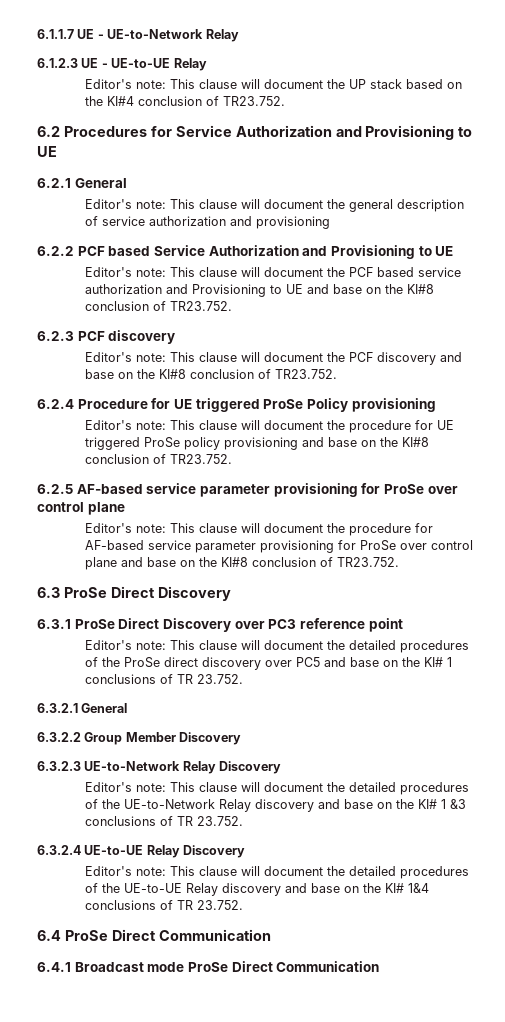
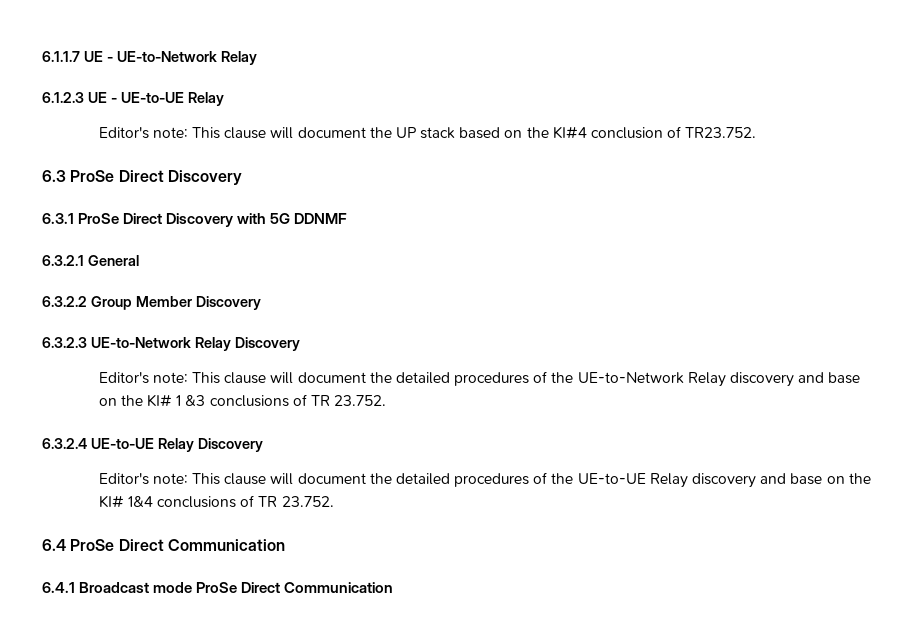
- 6.2 Procedures for Service Authorization and Provisioning to UE
- 6.2.1 General
- Editor's note: This clause will document the general description of service authorization and provisioning
- 6.2.2 PCF based Service Authorization and Provisioning to UE
- Editor's note: This clause will document the PCF based service authorization and Provisioning to UE and base on the KI#8 conclusion of TR23.752.
- 6.2.3 PCF discovery
- Editor's note: This clause will document the PCF discovery and base on the KI#8 conclusion of TR23.752.
- 6.2.4 Procedure for UE triggered ProSe Policy provisioning
- Editor's note: This clause will document the procedure for UE triggered ProSe policy provisioning and base on the KI#8 conclusion of TR23.752.
- 6.2.5 AF-based service parameter provisioning for ProSe over control plane
- Editor's note: This clause will document the procedure for AF-based service parameter provisioning for ProSe over control plane and base on the KI#8 conclusion of TR23.752.
- 6.3.1 ProSe Direct Discovery over PC3 reference point
- Editor's note: This clause will document the detailed procedures of the ProSe direct discovery over PC5 and base on the KI# 1 conclusions of TR 23.752.
+ 6.3.1 ProSe Direct Discovery with 5G DDNMF

